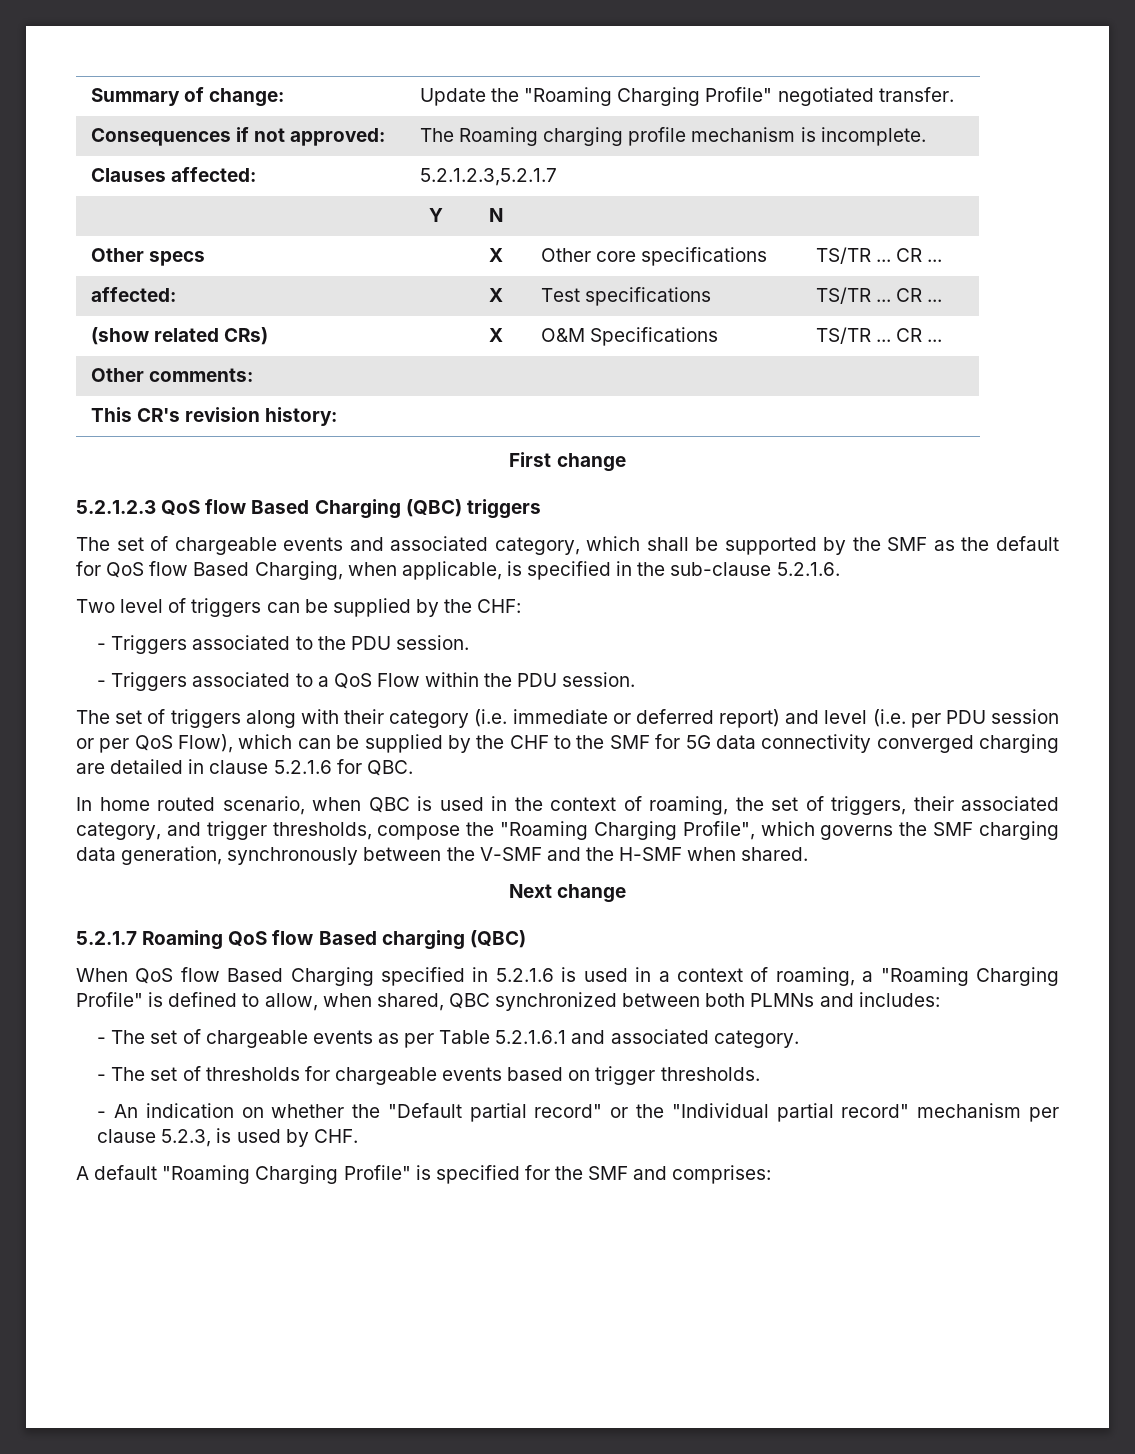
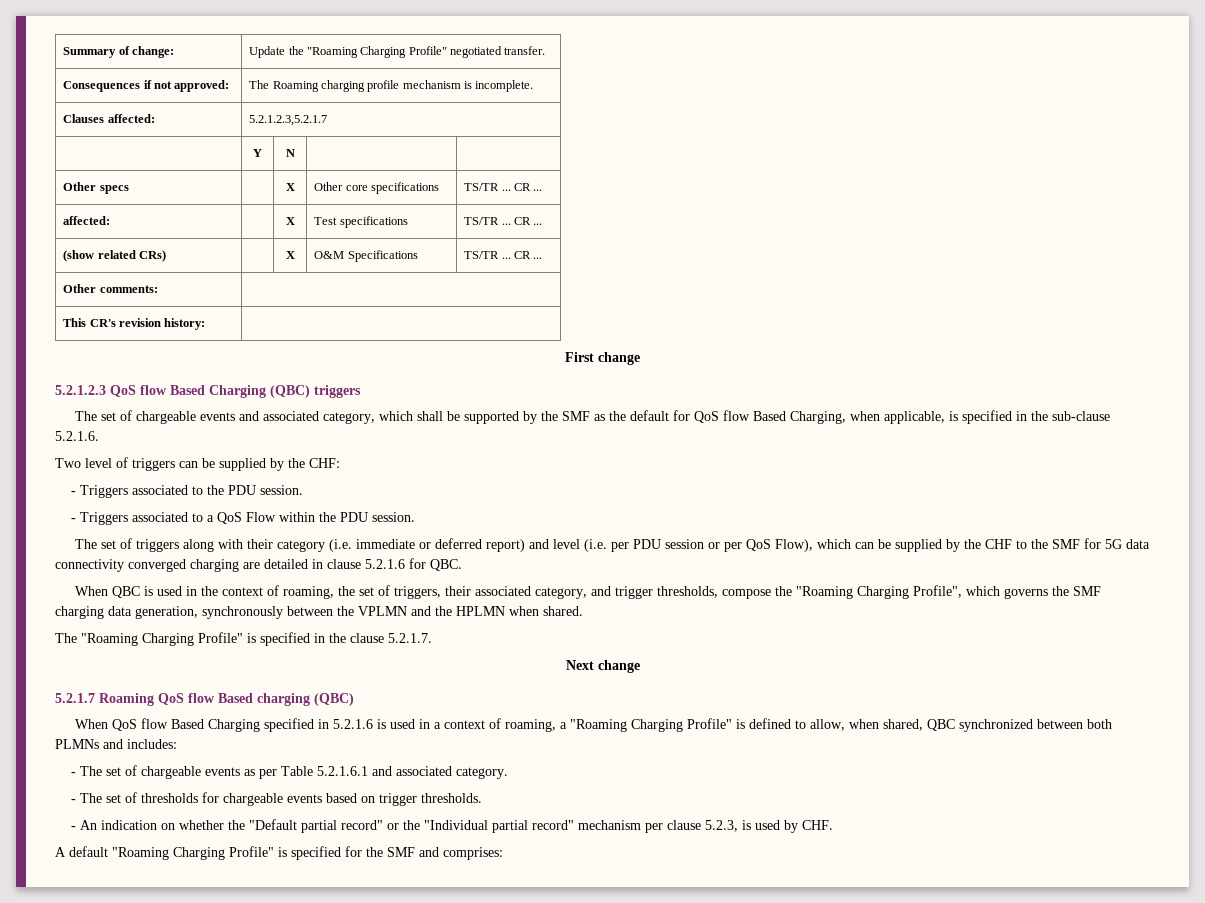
- In home routed scenario, when QBC is used in the context of roaming, the set of triggers, their associated category, and trigger thresholds, compose the "Roaming Charging Profile", which governs the SMF charging data generation, synchronously between the V-SMF and the H-SMF when shared.
+ When QBC is used in the context of roaming, the set of triggers, their associated category, and trigger thresholds, compose the "Roaming Charging Profile", which governs the SMF charging data generation, synchronously between the VPLMN and the HPLMN when shared.
+ The "Roaming Charging Profile" is specified in the clause 5.2.1.7.

